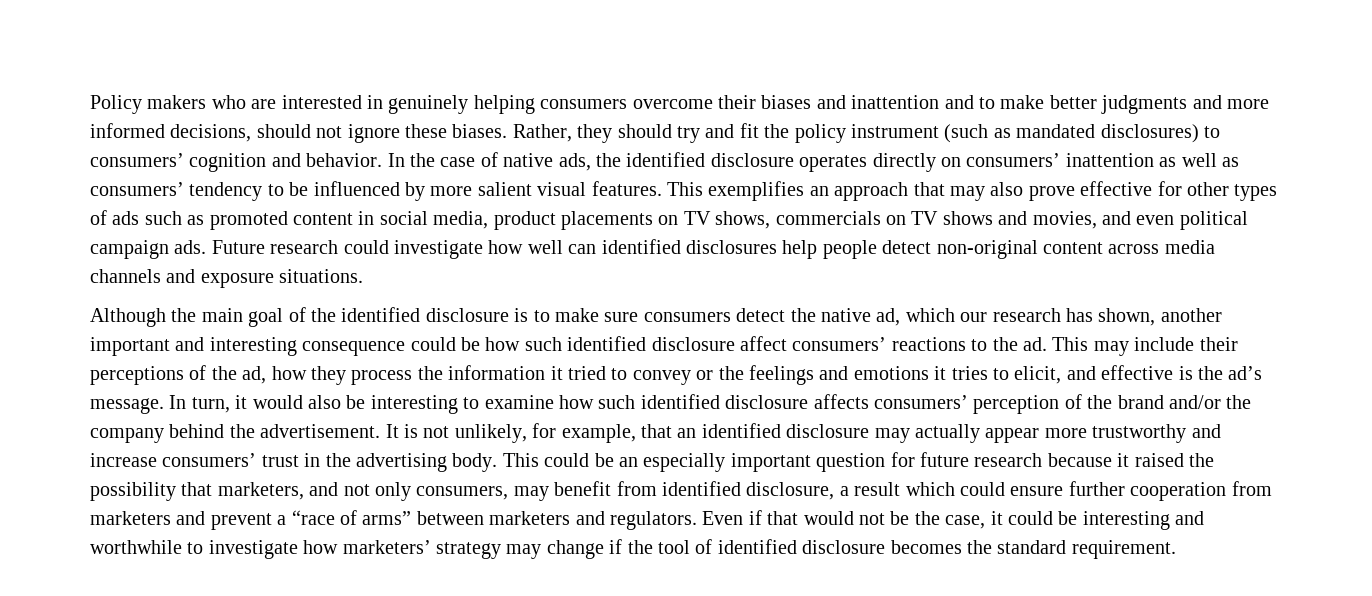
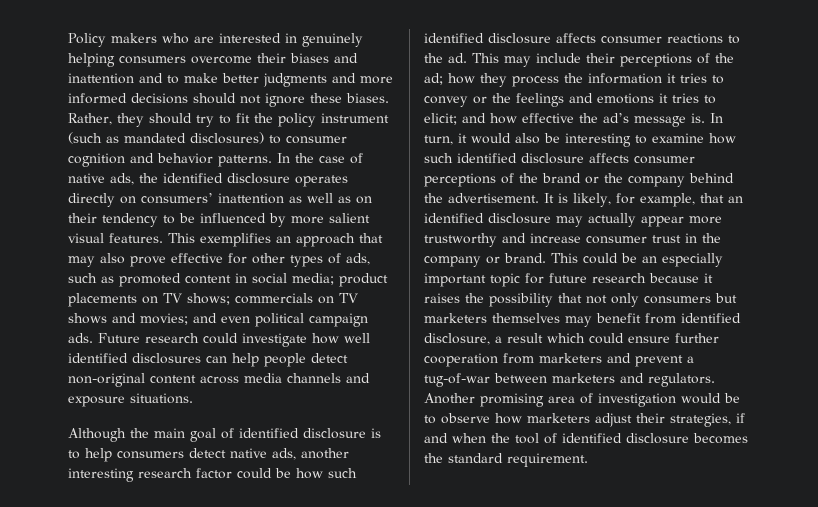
- Policy makers who are interested in genuinely helping consumers overcome their biases and inattention and to make better judgments and more informed decisions, should not ignore these biases.
+ Policy makers who are interested in genuinely helping consumers overcome their biases and inattention and to make better judgments and more informed decisions should not ignore these biases.
- Rather, they should try and fit the policy instrument (such as mandated disclosures) to consumers’ cognition and behavior.
+ Rather, they should try to fit the policy instrument (such as mandated disclosures) to consumer cognition and behavior patterns.
- In the case of native ads, the identified disclosure operates directly on consumers’ inattention as well as consumers’ tendency to be influenced by more salient visual features.
+ In the case of native ads, the identified disclosure operates directly on consumers’ inattention as well as on their tendency to be influenced by more salient visual features.
- This exemplifies an approach that may also prove effective for other types of ads such as promoted content in social media, product placements on TV shows, commercials on TV shows and movies, and even political campaign ads.
+ This exemplifies an approach that may also prove effective for other types of ads, such as promoted content in social media; product placements on TV shows; commercials on TV shows and movies; and even political campaign ads.
- Future research could investigate how well can identified disclosures help people detect non-original content across media channels and exposure situations.
+ Future research could investigate how well identified disclosures can help people detect non-original content across media channels and exposure situations.
- Although the main goal of the identified disclosure is to make sure consumers detect the native ad, which our research has shown, another important and interesting consequence could be how such identified disclosure affect consumers’ reactions to the ad.
+ Although the main goal of identified disclosure is to help consumers detect native ads, another interesting research factor could be how such identified disclosure affects consumer reactions to the ad.
- This may include their perceptions of the ad, how they process the information it tried to convey or the feelings and emotions it tries to elicit, and effective is the ad’s message.
+ This may include their perceptions of the ad; how they process the information it tries to convey or the feelings and emotions it tries to elicit; and how effective the ad’s message is.
- In turn, it would also be interesting to examine how such identified disclosure affects consumers’ perception of the brand and/or the company behind the advertisement.
+ In turn, it would also be interesting to examine how such identified disclosure affects consumer perceptions of the brand or the company behind the advertisement.
- It is not unlikely, for example, that an identified disclosure may actually appear more trustworthy and increase consumers’ trust in the advertising body.
+ It is likely, for example, that an identified disclosure may actually appear more trustworthy and increase consumer trust in the company or brand.
- This could be an especially important question for future research because it raised the possibility that marketers, and not only consumers, may benefit from identified disclosure, a result which could ensure further cooperation from marketers and prevent a “race of arms” between marketers and regulators.
+ This could be an especially important topic for future research because it raises the possibility that not only consumers but marketers themselves may benefit from identified disclosure, a result which could ensure further cooperation from marketers and prevent a tug-of-war between marketers and regulators.
- Even if that would not be the case, it could be interesting and worthwhile to investigate how marketers’ strategy may change if the tool of identified disclosure becomes the standard requirement.
+ Another promising area of investigation would be to observe how marketers adjust their strategies, if and when the tool of identified disclosure becomes the standard requirement.

